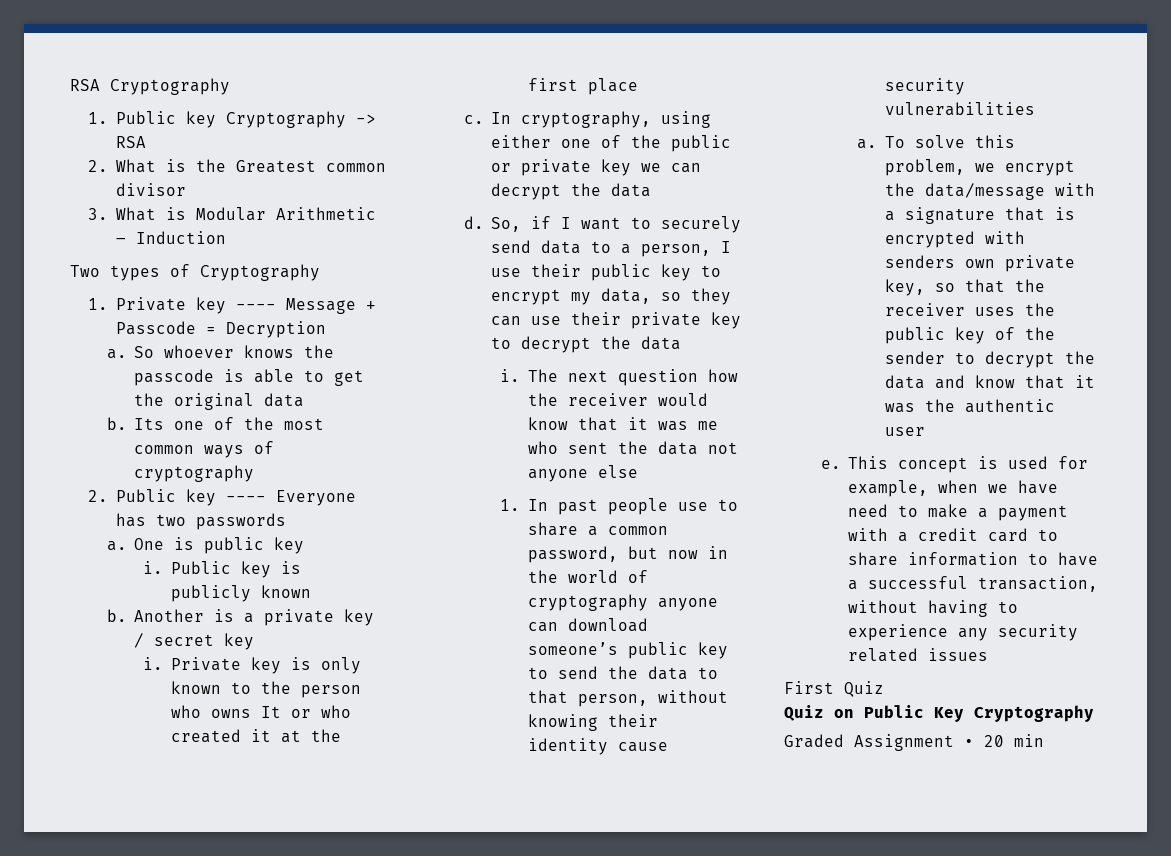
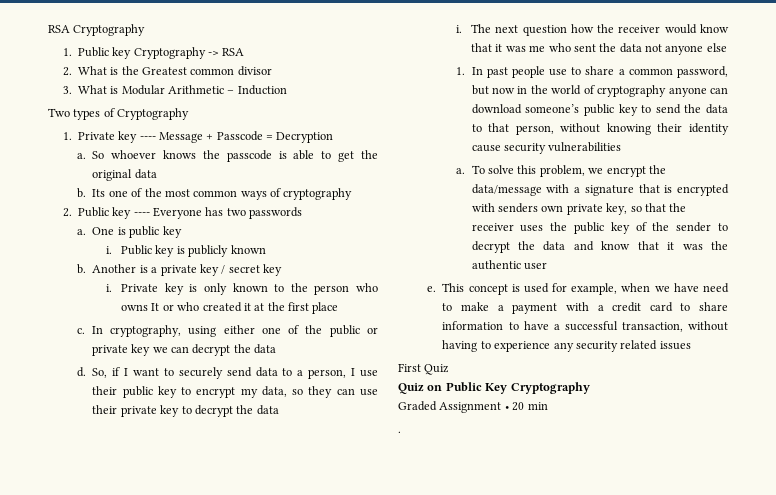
+ .

